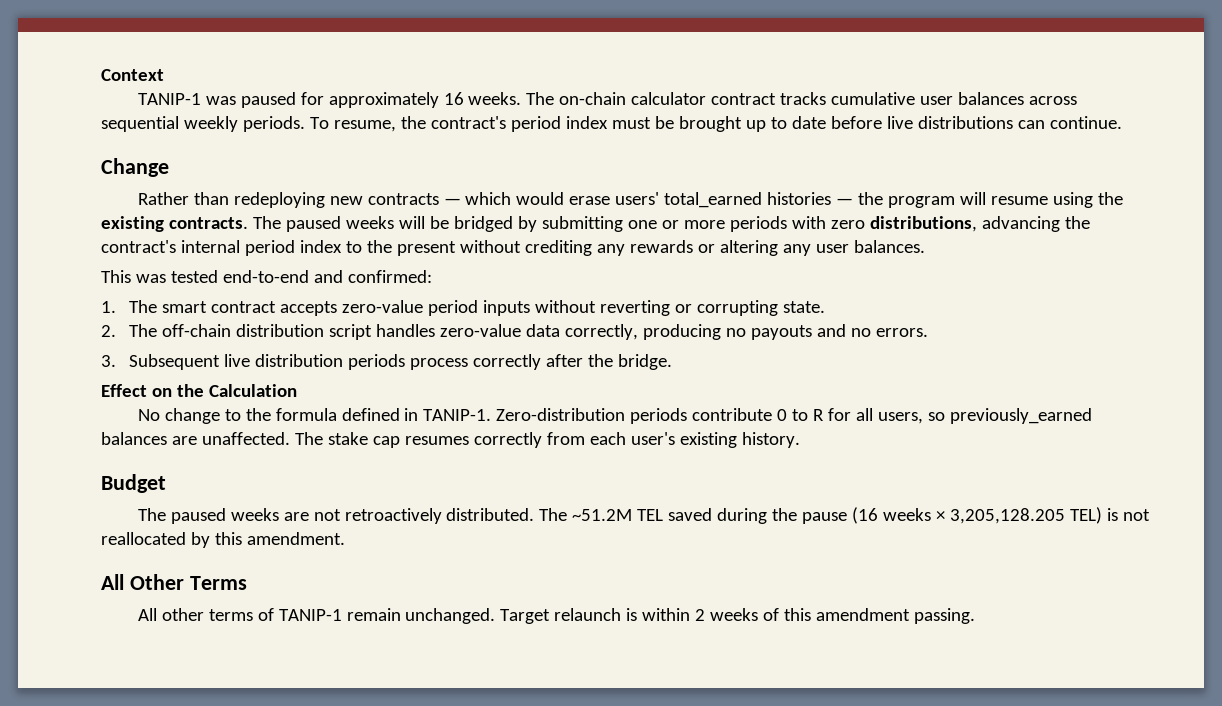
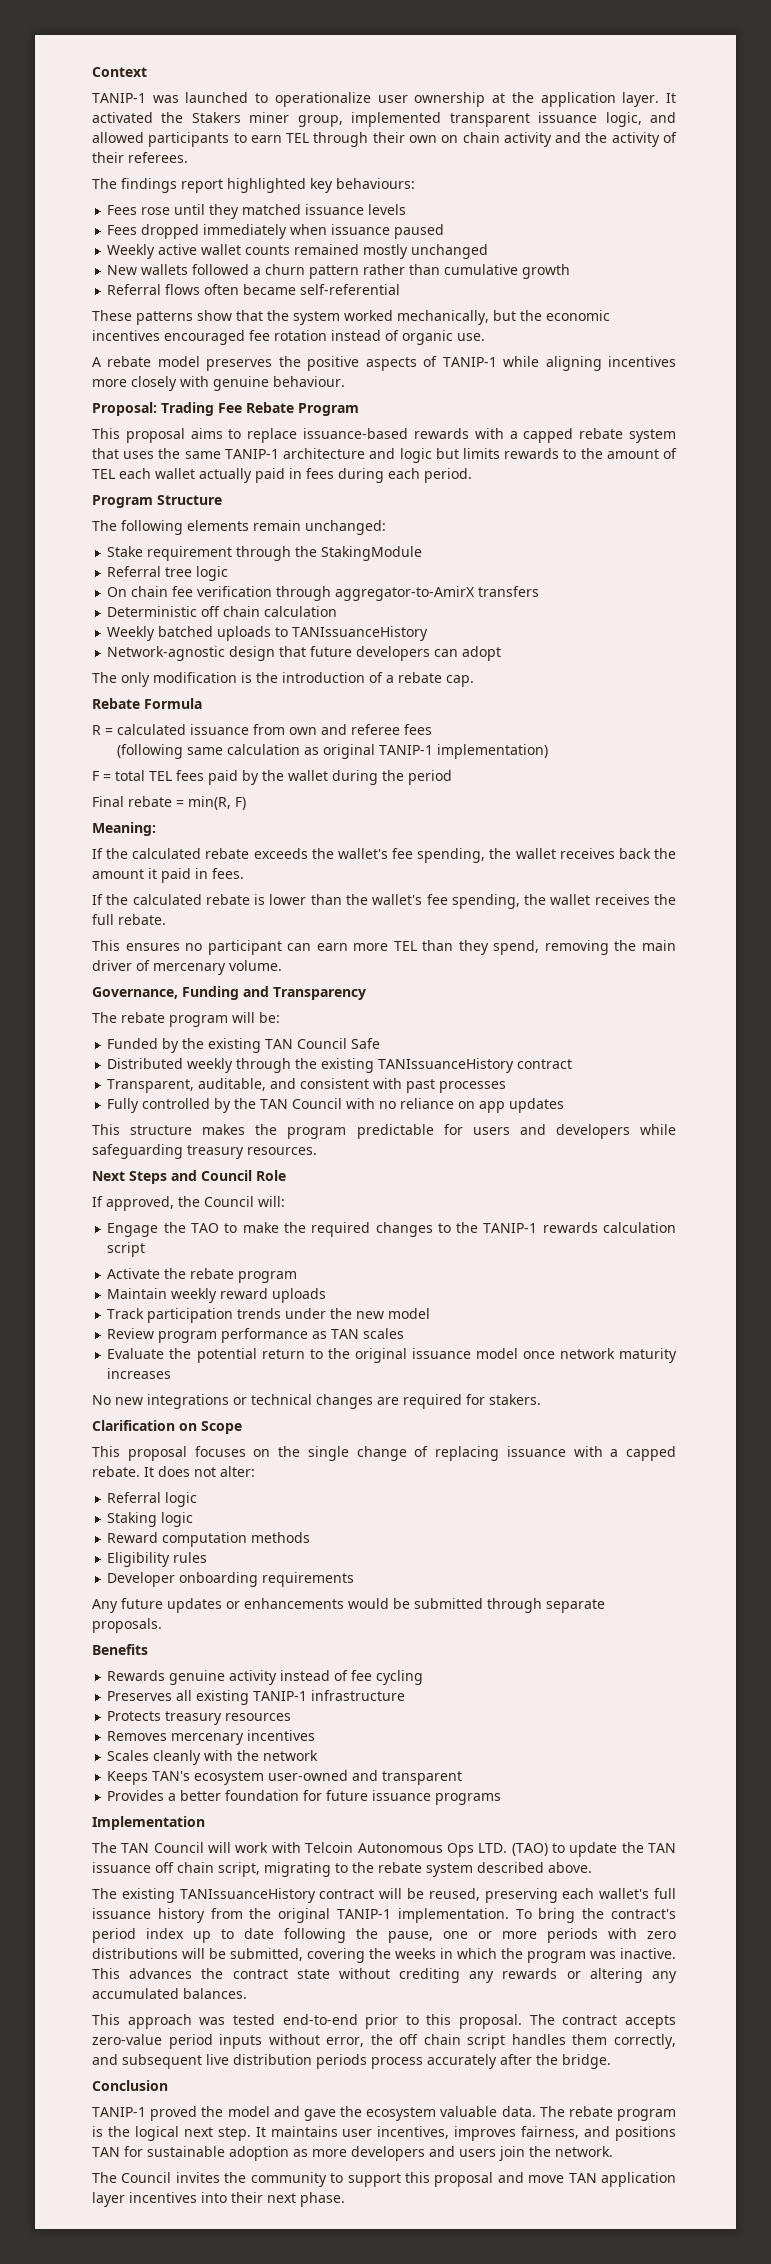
- TANIP-1 was paused for approximately 16 weeks. The on-chain calculator contract tracks cumulative user balances across sequential weekly periods. To resume, the contract's period index must be brought up to date before live distributions can continue.
- Change
- Rather than redeploying new contracts — which would erase users' total_earned histories — the program will resume using the existing contracts. The paused weeks will be bridged by submitting one or more periods with zero distributions, advancing the contract's internal period index to the present without crediting any rewards or altering any user balances.
+ TANIP-1 was launched to operationalize user ownership at the application layer. It activated the Stakers miner group, implemented transparent issuance logic, and allowed participants to earn TEL through their own on chain activity and the activity of their referees.
+ The findings report highlighted key behaviours:
+ Fees rose until they matched issuance levels
+ Fees dropped immediately when issuance paused
+ Weekly active wallet counts remained mostly unchanged
+ New wallets followed a churn pattern rather than cumulative growth
+ Referral flows often became self-referential
+ These patterns show that the system worked mechanically, but the economic incentives encouraged fee rotation instead of organic use.
+ A rebate model preserves the positive aspects of TANIP-1 while aligning incentives more closely with genuine behaviour.
+ Proposal: Trading Fee Rebate Program
+ This proposal aims to replace issuance-based rewards with a capped rebate system that uses the same TANIP-1 architecture and logic but limits rewards to the amount of TEL each wallet actually paid in fees during each period.
+ Program Structure
+ The following elements remain unchanged:
+ Stake requirement through the StakingModule
+ Referral tree logic
+ On chain fee verification through aggregator-to-AmirX transfers
+ Deterministic off chain calculation
+ Weekly batched uploads to TANIssuanceHistory
+ Network-agnostic design that future developers can adopt
+ The only modification is the introduction of a rebate cap.
+ Rebate Formula
+ R = calculated issuance from own and referee fees
+ (following same calculation as original TANIP-1 implementation)
+ F = total TEL fees paid by the wallet during the period
+ Final rebate = min(R, F)
+ Meaning:
+ If the calculated rebate exceeds the wallet's fee spending, the wallet receives back the amount it paid in fees.
+ If the calculated rebate is lower than the wallet's fee spending, the wallet receives the full rebate.
+ This ensures no participant can earn more TEL than they spend, removing the main driver of mercenary volume.
+ Governance, Funding and Transparency
+ The rebate program will be:
+ Funded by the existing TAN Council Safe
+ Distributed weekly through the existing TANIssuanceHistory contract
+ Transparent, auditable, and consistent with past processes
+ Fully controlled by the TAN Council with no reliance on app updates
+ This structure makes the program predictable for users and developers while safeguarding treasury resources.
+ Next Steps and Council Role
+ If approved, the Council will:
+ Engage the TAO to make the required changes to the TANIP-1 rewards calculation script
+ Activate the rebate program
+ Maintain weekly reward uploads
+ Track participation trends under the new model
+ Review program performance as TAN scales
+ Evaluate the potential return to the original issuance model once network maturity increases
+ No new integrations or technical changes are required for stakers.
+ Clarification on Scope
+ This proposal focuses on the single change of replacing issuance with a capped rebate. It does not alter:
+ Referral logic
+ Staking logic
+ Reward computation methods
+ Eligibility rules
+ Developer onboarding requirements
+ Any future updates or enhancements would be submitted through separate proposals.
+ Benefits
+ Rewards genuine activity instead of fee cycling
+ Preserves all existing TANIP-1 infrastructure
+ Protects treasury resources
+ Removes mercenary incentives
+ Scales cleanly with the network
+ Keeps TAN's ecosystem user-owned and transparent
+ Provides a better foundation for future issuance programs
+ Implementation
+ The TAN Council will work with Telcoin Autonomous Ops LTD. (TAO) to update the TAN issuance off chain script, migrating to the rebate system described above.
+ The existing TANIssuanceHistory contract will be reused, preserving each wallet's full issuance history from the original TANIP-1 implementation. To bring the contract's period index up to date following the pause, one or more periods with zero distributions will be submitted, covering the weeks in which the program was inactive. This advances the contract state without crediting any rewards or altering any accumulated balances.
- This was tested end-to-end and confirmed:
- 1. The smart contract accepts zero-value period inputs without reverting or corrupting state.
- 2. The off-chain distribution script handles zero-value data correctly, producing no payouts and no errors.
- 3. Subsequent live distribution periods process correctly after the bridge.
+ This approach was tested end-to-end prior to this proposal. The contract accepts zero-value period inputs without error, the off chain script handles them correctly, and subsequent live distribution periods process accurately after the bridge.
- Effect on the Calculation
- No change to the formula defined in TANIP-1. Zero-distribution periods contribute 0 to R for all users, so previously_earned balances are unaffected. The stake cap resumes correctly from each user's existing history.
- Budget
- The paused weeks are not retroactively distributed. The ~51.2M TEL saved during the pause (16 weeks × 3,205,128.205 TEL) is not reallocated by this amendment.
- All Other Terms
- All other terms of TANIP-1 remain unchanged. Target relaunch is within 2 weeks of this amendment passing.
+ Conclusion
+ TANIP-1 proved the model and gave the ecosystem valuable data. The rebate program is the logical next step. It maintains user incentives, improves fairness, and positions TAN for sustainable adoption as more developers and users join the network.
+ The Council invites the community to support this proposal and move TAN application layer incentives into their next phase.

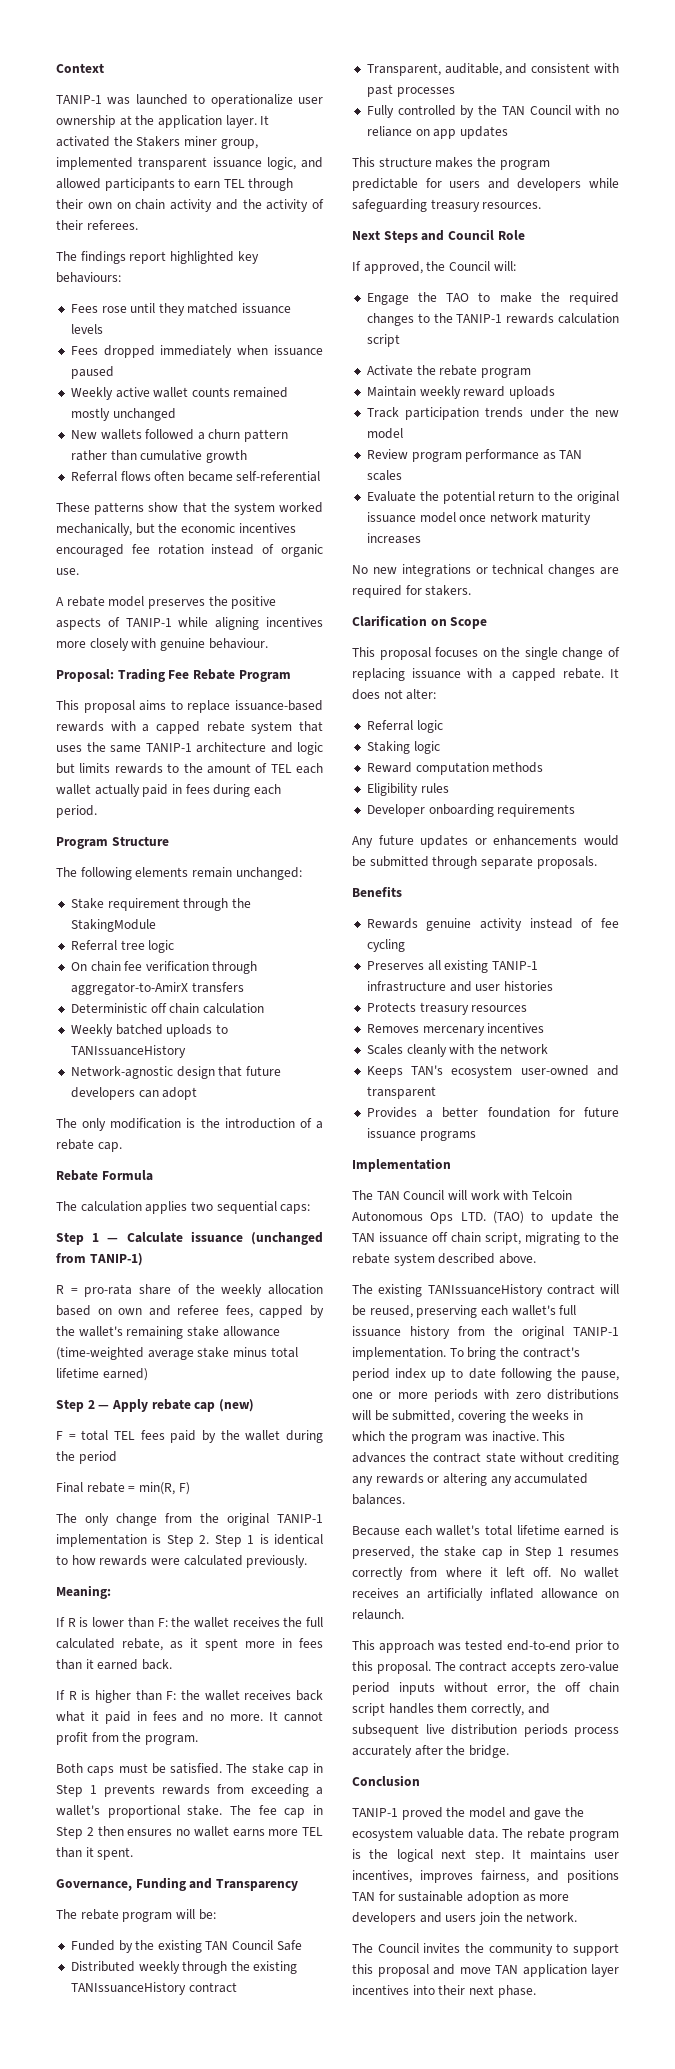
- R = calculated issuance from own and referee fees
- (following same calculation as original TANIP-1 implementation)
+ The calculation applies two sequential caps:
+ Step 1 — Calculate issuance (unchanged from TANIP-1)
+ R = pro-rata share of the weekly allocation based on own and referee fees, capped by the wallet's remaining stake allowance (time-weighted average stake minus total lifetime earned)
+ Step 2 — Apply rebate cap (new)
+ The only change from the original TANIP-1 implementation is Step 2. Step 1 is identical to how rewards were calculated previously.
  Meaning:
- If the calculated rebate exceeds the wallet's fee spending, the wallet receives back the amount it paid in fees.
- If the calculated rebate is lower than the wallet's fee spending, the wallet receives the full rebate.
- This ensures no participant can earn more TEL than they spend, removing the main driver of mercenary volume.
+ If R is lower than F: the wallet receives the full calculated rebate, as it spent more in fees than it earned back.
+ If R is higher than F: the wallet receives back what it paid in fees and no more. It cannot profit from the program.
+ Both caps must be satisfied. The stake cap in Step 1 prevents rewards from exceeding a wallet's proportional stake. The fee cap in Step 2 then ensures no wallet earns more TEL than it spent.
- Preserves all existing TANIP-1 infrastructure
+ Preserves all existing TANIP-1 infrastructure and user histories
+ Because each wallet's total lifetime earned is preserved, the stake cap in Step 1 resumes correctly from where it left off. No wallet receives an artificially inflated allowance on relaunch.

